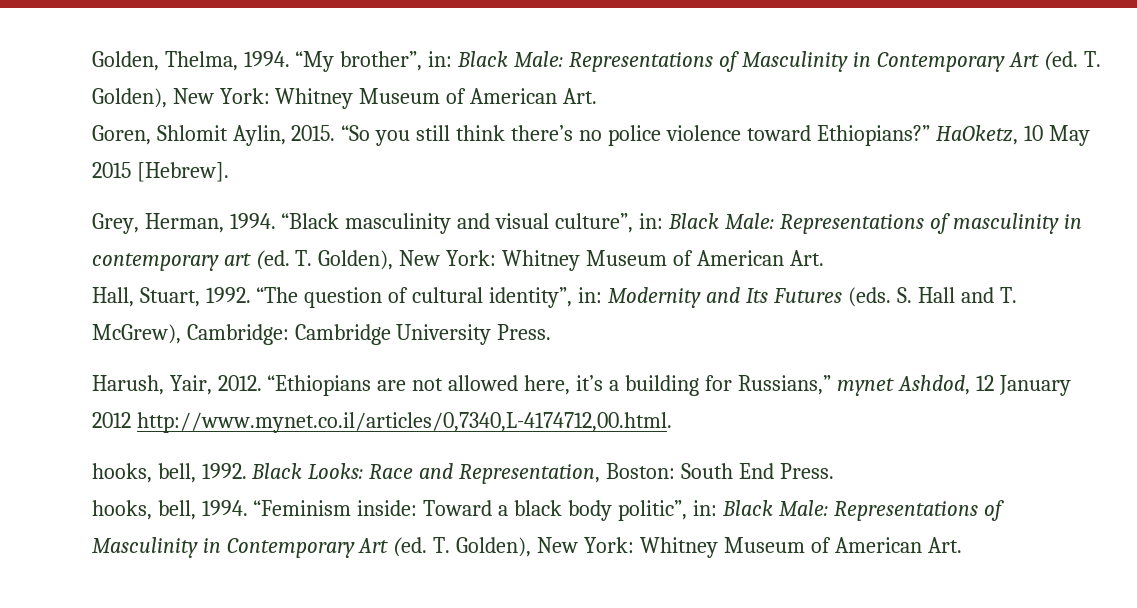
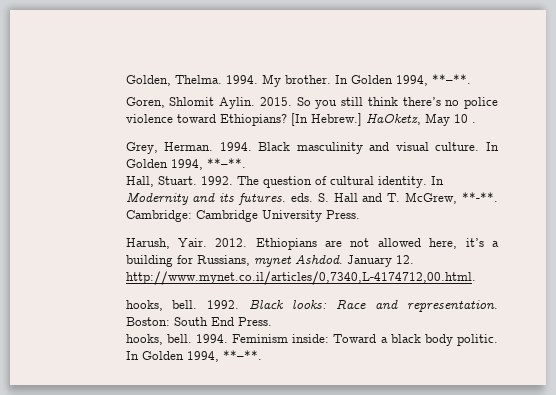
- Golden, Thelma, 1994. “My brother”, in: Black Male: Representations of Masculinity in Contemporary Art (ed. T. Golden), New York: Whitney Museum of American Art.
+ Golden, Thelma. 1994. My brother. In Golden 1994, **–**.
- Goren, Shlomit Aylin, 2015. “So you still think there’s no police violence toward Ethiopians?” HaOketz, 10 May 2015 [Hebrew].
- Grey, Herman, 1994. “Black masculinity and visual culture”, in: Black Male: Representations of masculinity in contemporary art (ed. T. Golden), New York: Whitney Museum of American Art.
- Hall, Stuart, 1992. “The question of cultural identity”, in: Modernity and Its Futures (eds. S. Hall and T. McGrew), Cambridge: Cambridge University Press.
+ Goren, Shlomit Aylin. 2015. So you still think there’s no police violence toward Ethiopians? [In Hebrew.] HaOketz, May 10 .
+ Grey, Herman. 1994. Black masculinity and visual culture. In Golden 1994, **–**.
+ Hall, Stuart. 1992. The question of cultural identity. In Modernity and its futures. eds. S. Hall and T. McGrew, **-**. Cambridge: Cambridge University Press.
- Harush, Yair, 2012. “Ethiopians are not allowed here, it’s a building for Russians,” mynet Ashdod, 12 January 2012 http://www.mynet.co.il/articles/0,7340,L-4174712,00.html.
+ Harush, Yair. 2012. Ethiopians are not allowed here, it’s a building for Russians, mynet Ashdod. January 12. http://www.mynet.co.il/articles/0,7340,L-4174712,00.html.
- hooks, bell, 1992.
+ hooks, bell. 1992.
- Black Looks: Race and Representation, Boston: South End Press.
+ Black looks: Race and representation. Boston: South End Press.
- hooks, bell, 1994. “Feminism inside: Toward a black body politic”, in: Black Male: Representations of Masculinity in Contemporary Art (ed. T. Golden), New York: Whitney Museum of American Art.
+ hooks, bell. 1994. Feminism inside: Toward a black body politic. In Golden 1994, **–**.

